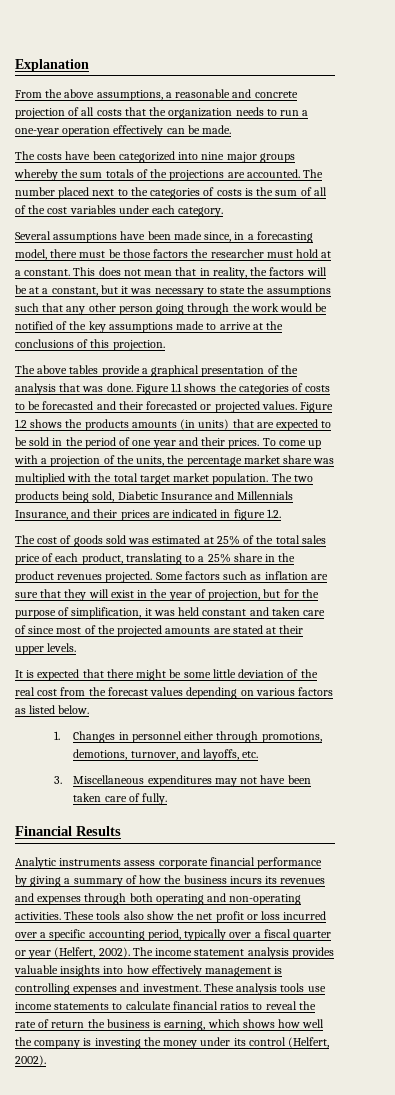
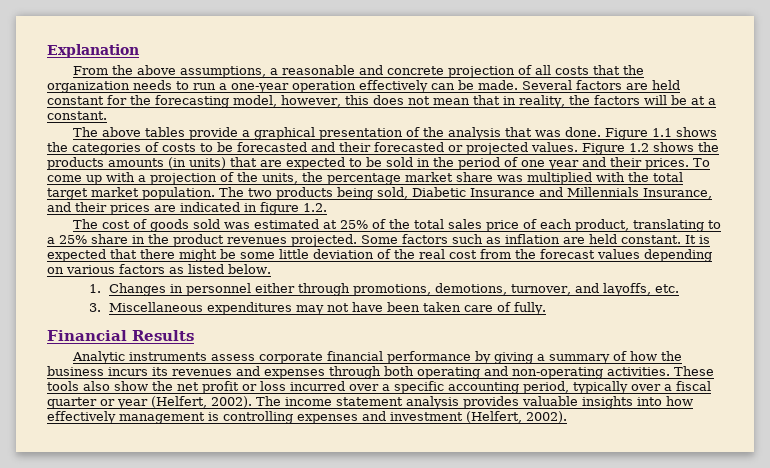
- From the above assumptions, a reasonable and concrete projection of all costs that the organization needs to run a one-year operation effectively can be made.
- The costs have been categorized into nine major groups whereby the sum totals of the projections are accounted. The number placed next to the categories of costs is the sum of all of the cost variables under each category.
- Several assumptions have been made since, in a forecasting model, there must be those factors the researcher must hold at a constant. This does not mean that in reality, the factors will be at a constant, but it was necessary to state the assumptions such that any other person going through the work would be notified of the key assumptions made to arrive at the conclusions of this projection.
+ From the above assumptions, a reasonable and concrete projection of all costs that the organization needs to run a one-year operation effectively can be made. Several factors are held constant for the forecasting model, however, this does not mean that in reality, the factors will be at a constant.
- Some factors such as inflation are sure that they will exist in the year of projection, but for the purpose of simplification, it was held constant and taken care of since most of the projected amounts are stated at their upper levels.
- It is expected that there might be some little deviation of the real cost from the forecast values depending on various factors as listed below.
+ Some factors such as inflation are held constant. It is expected that there might be some little deviation of the real cost from the forecast values depending on various factors as listed below.
- The income statement analysis provides valuable insights into how effectively management is controlling expenses and investment. These analysis tools use income statements to calculate financial ratios to reveal the rate of return the business is earning, which shows how well the company is investing the money under its control (Helfert, 2002).
+ The income statement analysis provides valuable insights into how effectively management is controlling expenses and investment (Helfert, 2002).

